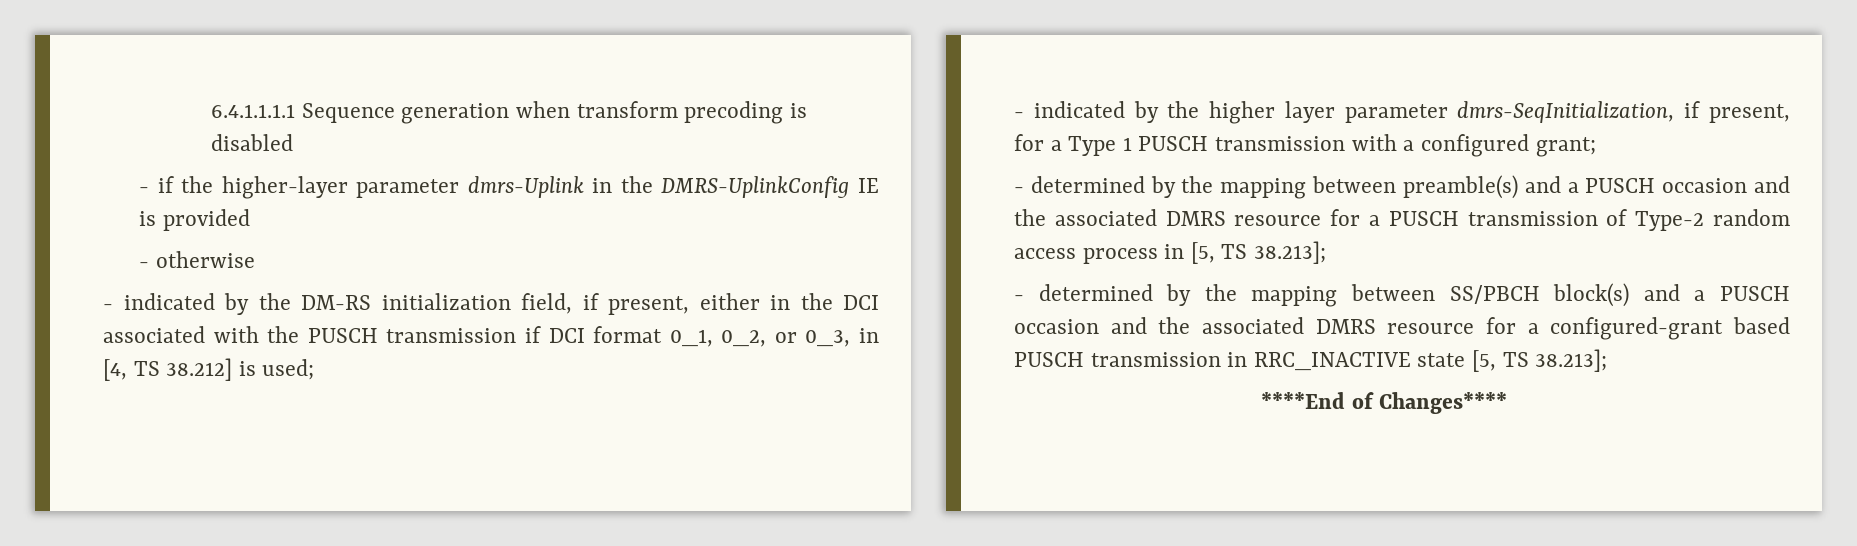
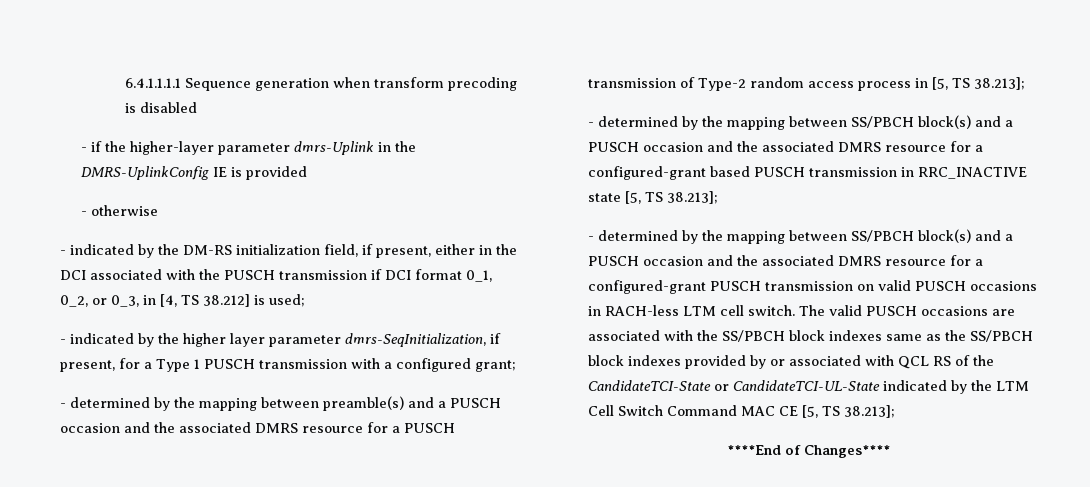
+ - determined by the mapping between SS/PBCH block(s) and a PUSCH occasion and the associated DMRS resource for a configured-grant PUSCH transmission on valid PUSCH occasions in RACH-less LTM cell switch. The valid PUSCH occasions are associated with the SS/PBCH block indexes same as the SS/PBCH block indexes provided by or associated with QCL RS of the CandidateTCI-State or CandidateTCI-UL-State indicated by the LTM Cell Switch Command MAC CE [5, TS 38.213];

